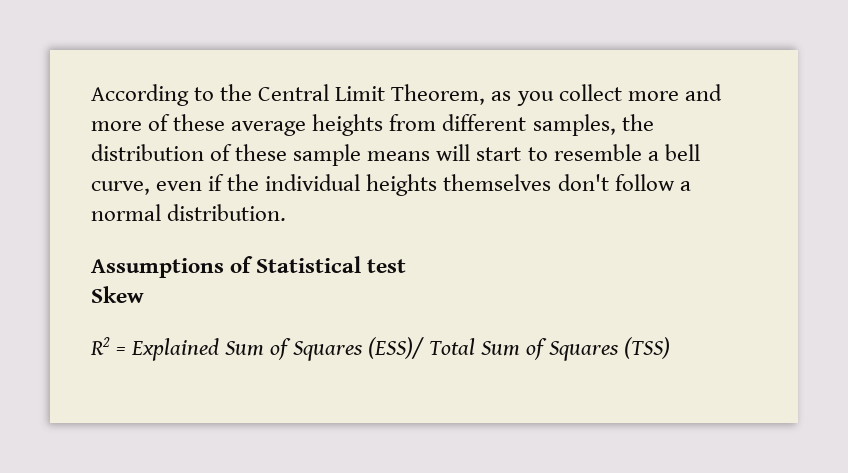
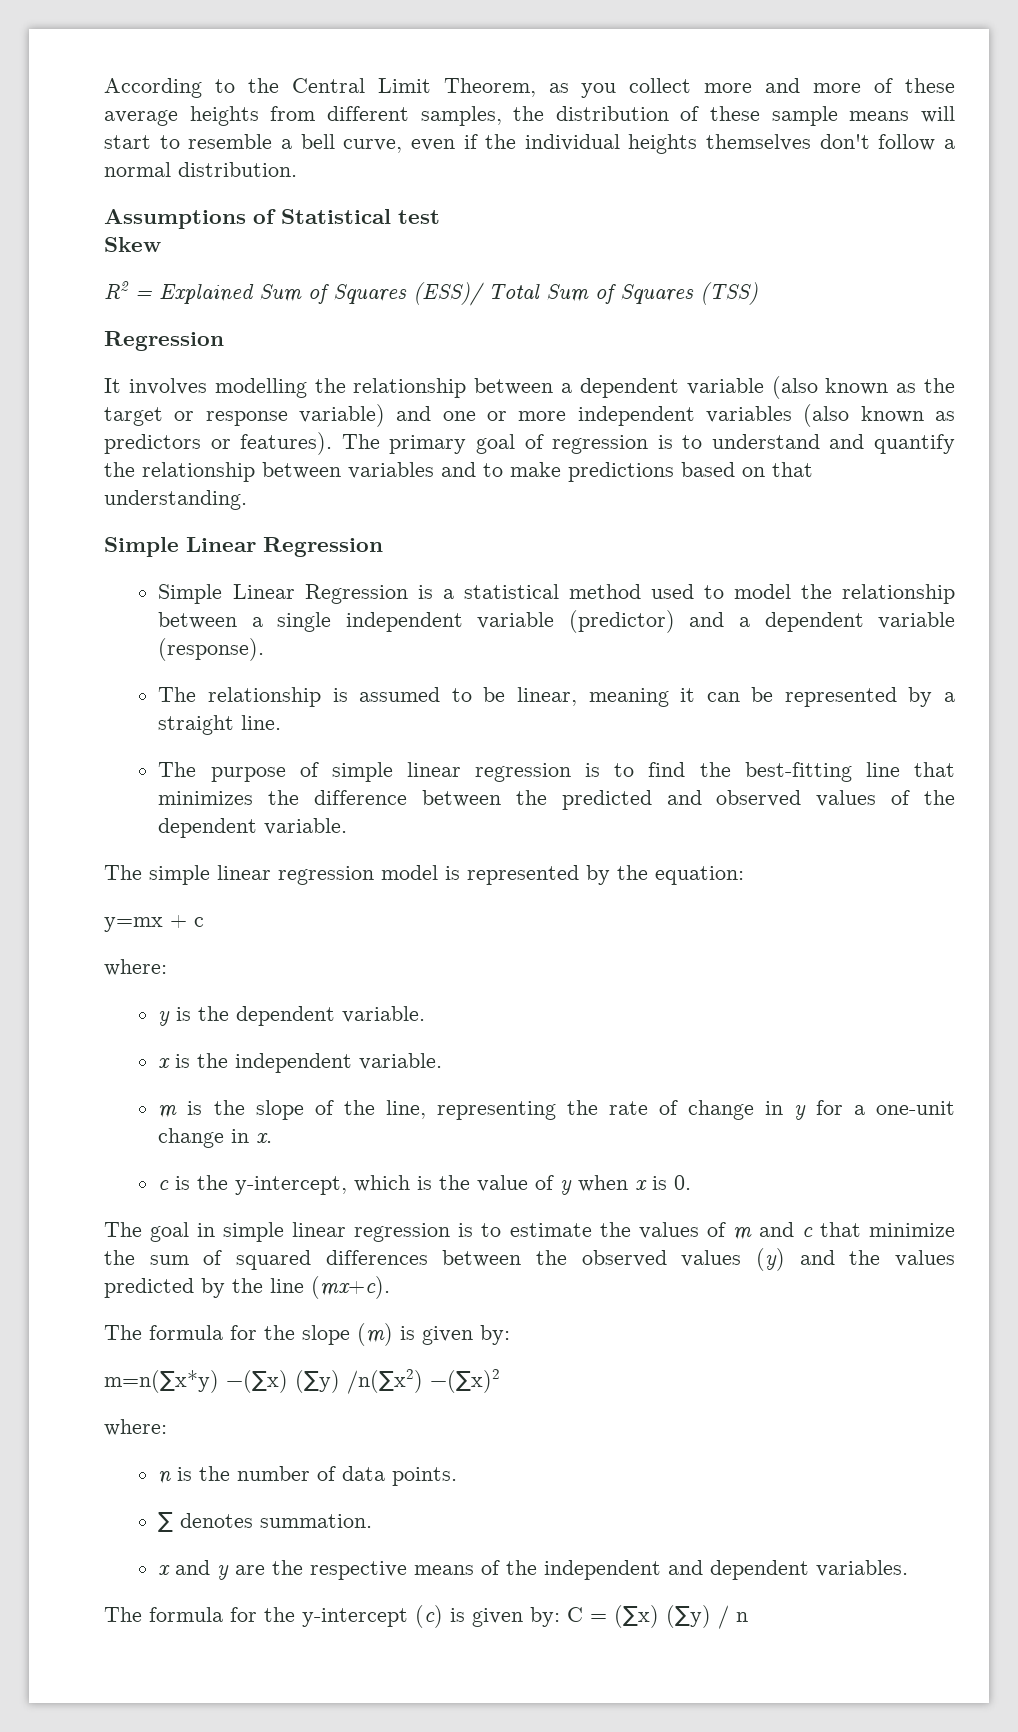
  R2 = Explained Sum of Squares (ESS)/ Total Sum of Squares (TSS)
+ Regression
+ It involves modelling the relationship between a dependent variable (also known as the target or response variable) and one or more independent variables (also known as predictors or features). The primary goal of regression is to understand and quantify the relationship between variables and to make predictions based on that understanding.
+ Simple Linear Regression
+ Simple Linear Regression is a statistical method used to model the relationship between a single independent variable (predictor) and a dependent variable (response).
+ The relationship is assumed to be linear, meaning it can be represented by a straight line.
+ The purpose of simple linear regression is to find the best-fitting line that minimizes the difference between the predicted and observed values of the dependent variable.
+ The simple linear regression model is represented by the equation:
+ y=mx + c
+ where:
+ y is the dependent variable.
+ x is the independent variable.
+ m is the slope of the line, representing the rate of change in y for a one-unit change in x.
+ c is the y-intercept, which is the value of y when x is 0.
+ The goal in simple linear regression is to estimate the values of m and c that minimize the sum of squared differences between the observed values (y) and the values predicted by the line (mx+c).
+ The formula for the slope (m) is given by:
+ m=n(∑x*y) −(∑x) (∑y) /n(∑x2) −(∑x)2
+ where:
+ n is the number of data points.
+ ∑ denotes summation.
+ x and y are the respective means of the independent and dependent variables.
+ The formula for the y-intercept (c) is given by: C = (∑x) (∑y) / n

